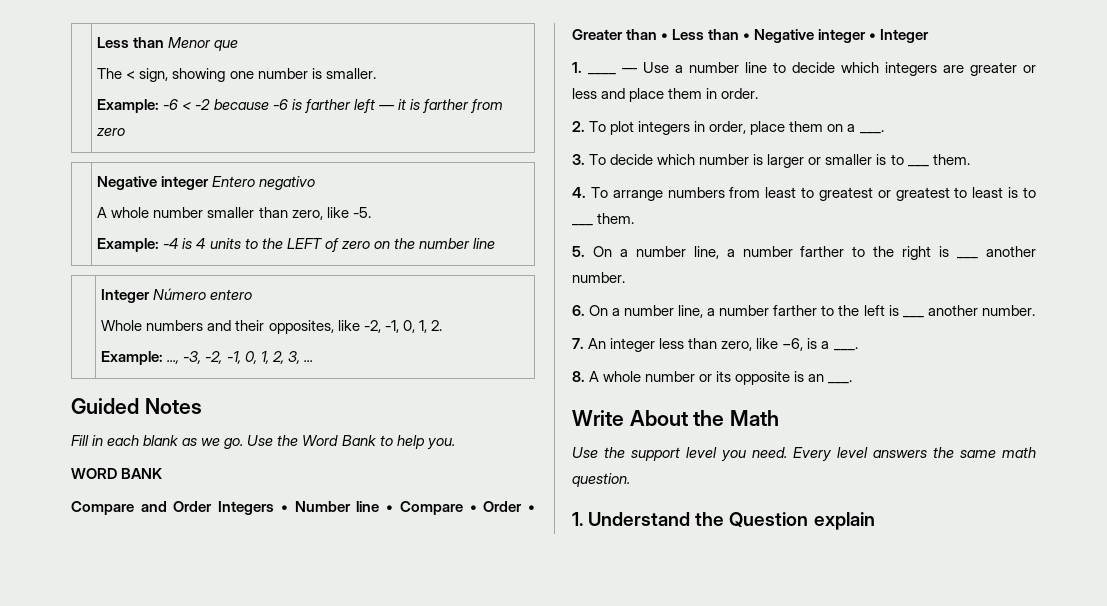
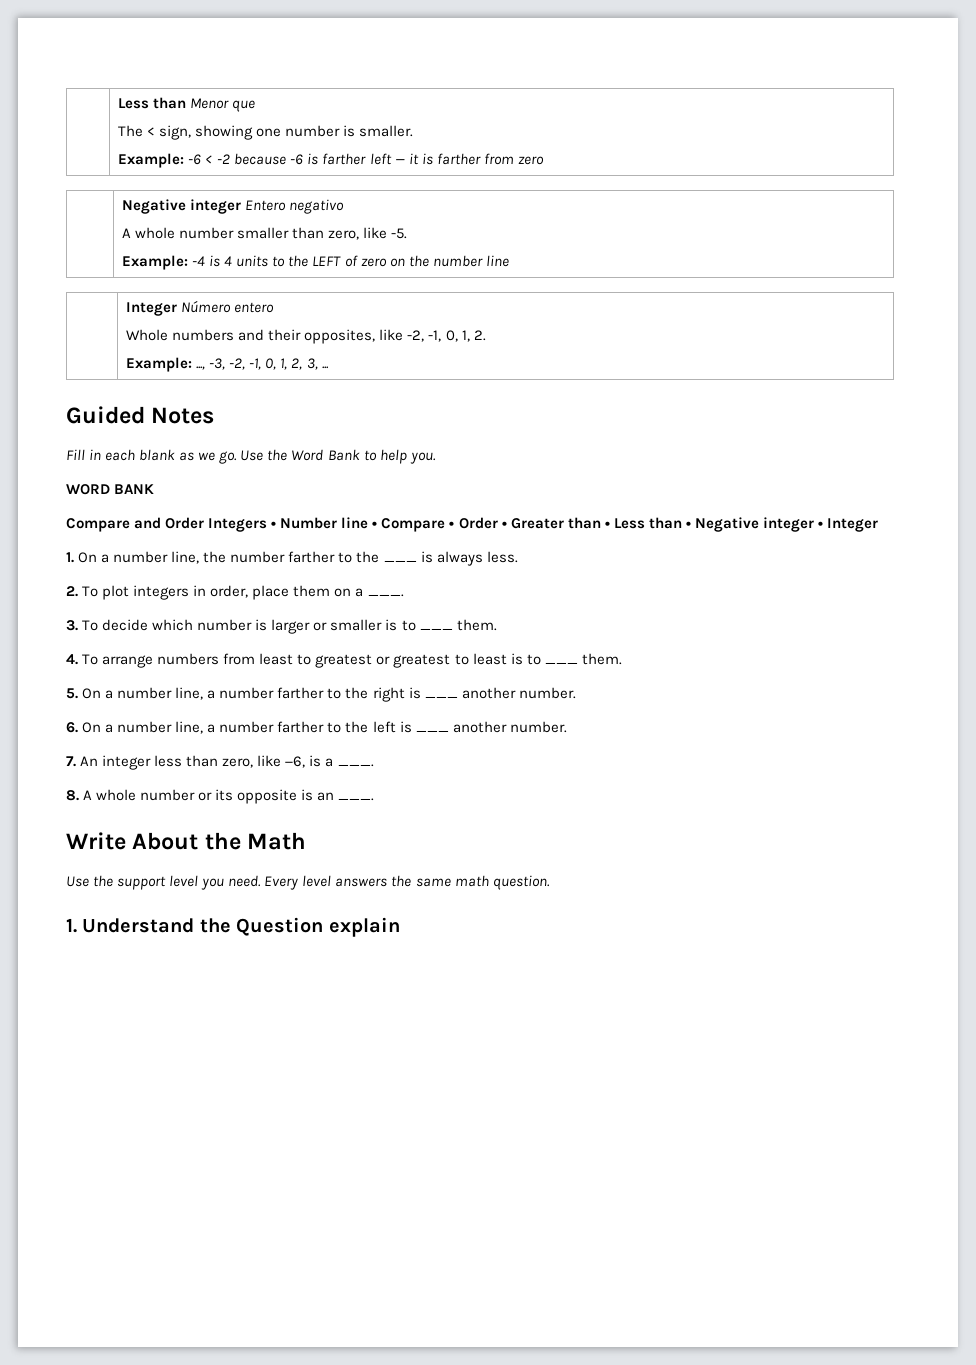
- 1. ____ — Use a number line to decide which integers are greater or less and place them in order.
+ 1. On a number line, the number farther to the ___ is always less.

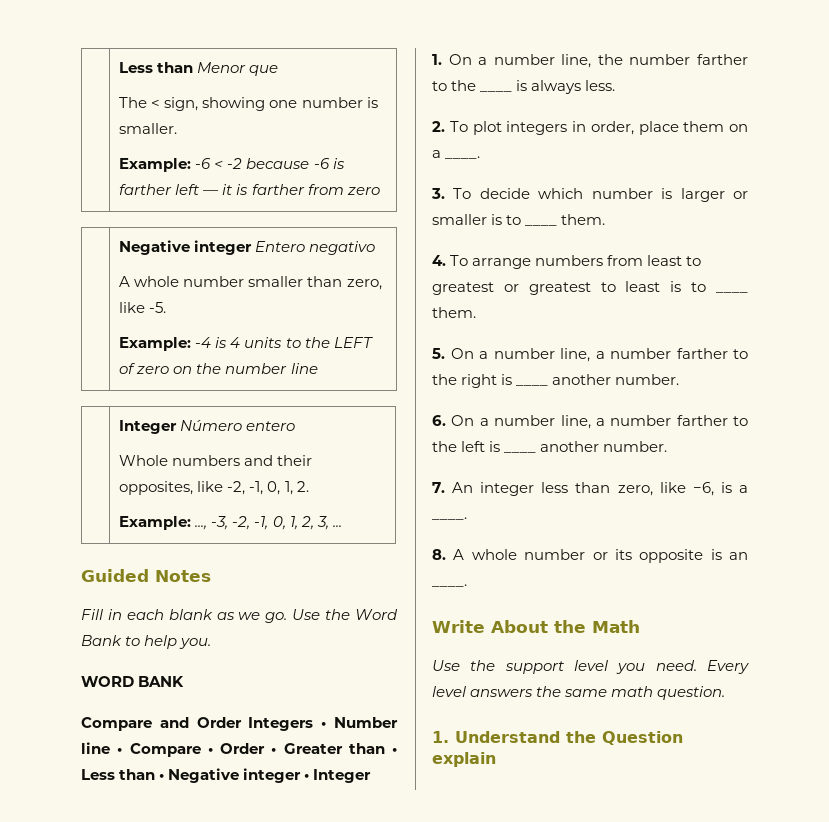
- 1. On a number line, the number farther to the ___ is always less.
+ 1. On a number line, the number farther to the ____ is always less.
- 2. To plot integers in order, place them on a ___.
+ 2. To plot integers in order, place them on a ____.
- 3. To decide which number is larger or smaller is to ___ them.
+ 3. To decide which number is larger or smaller is to ____ them.
- 4. To arrange numbers from least to greatest or greatest to least is to ___ them.
+ 4. To arrange numbers from least to greatest or greatest to least is to ____ them.
- 5. On a number line, a number farther to the right is ___ another number.
+ 5. On a number line, a number farther to the right is ____ another number.
- 6. On a number line, a number farther to the left is ___ another number.
+ 6. On a number line, a number farther to the left is ____ another number.
- 7. An integer less than zero, like −6, is a ___.
+ 7. An integer less than zero, like −6, is a ____.
- 8. A whole number or its opposite is an ___.
+ 8. A whole number or its opposite is an ____.

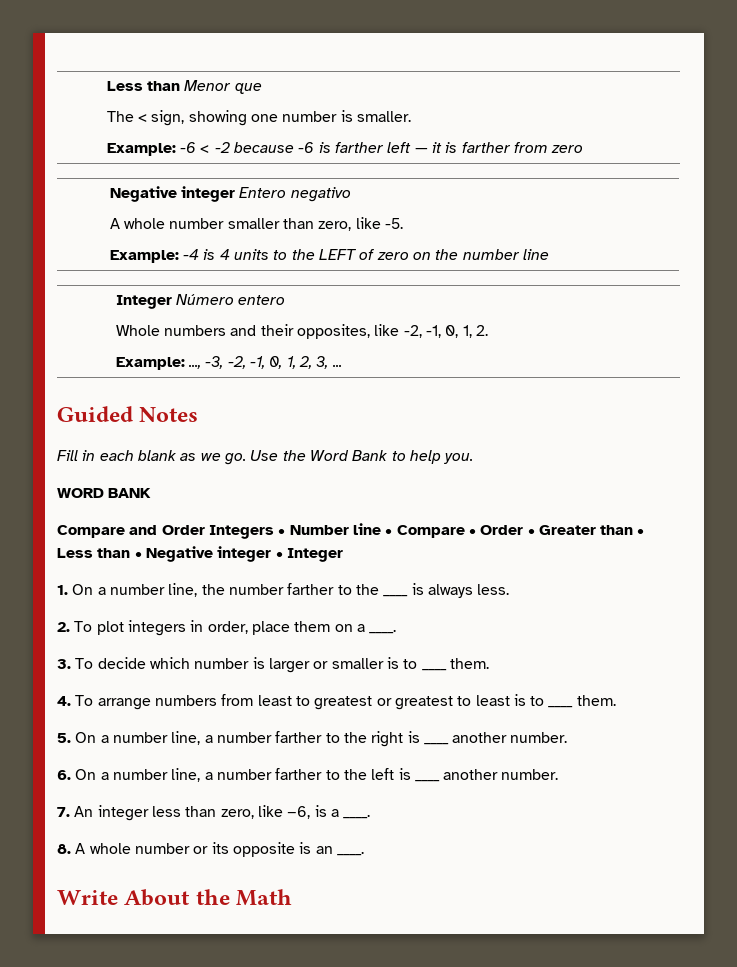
- Use the support level you need. Every level answers the same math question.
- 1. Understand the Question explain

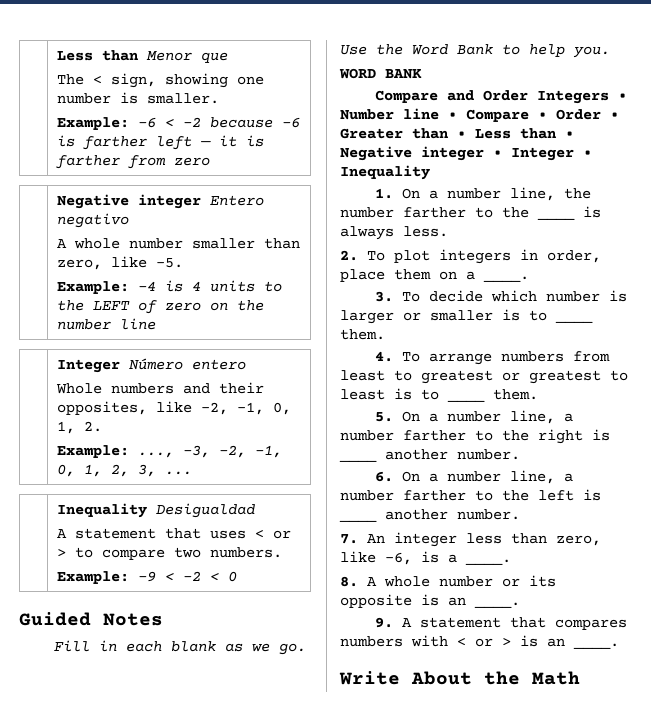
+ | Inequality Desigualdad
+ A statement that uses < or > to compare two numbers.
+ Example: −9 < −2 < 0
- Compare and Order Integers • Number line • Compare • Order • Greater than • Less than • Negative integer • Integer
+ Compare and Order Integers • Number line • Compare • Order • Greater than • Less than • Negative integer • Integer • Inequality
+ 9. A statement that compares numbers with < or > is an ____.

